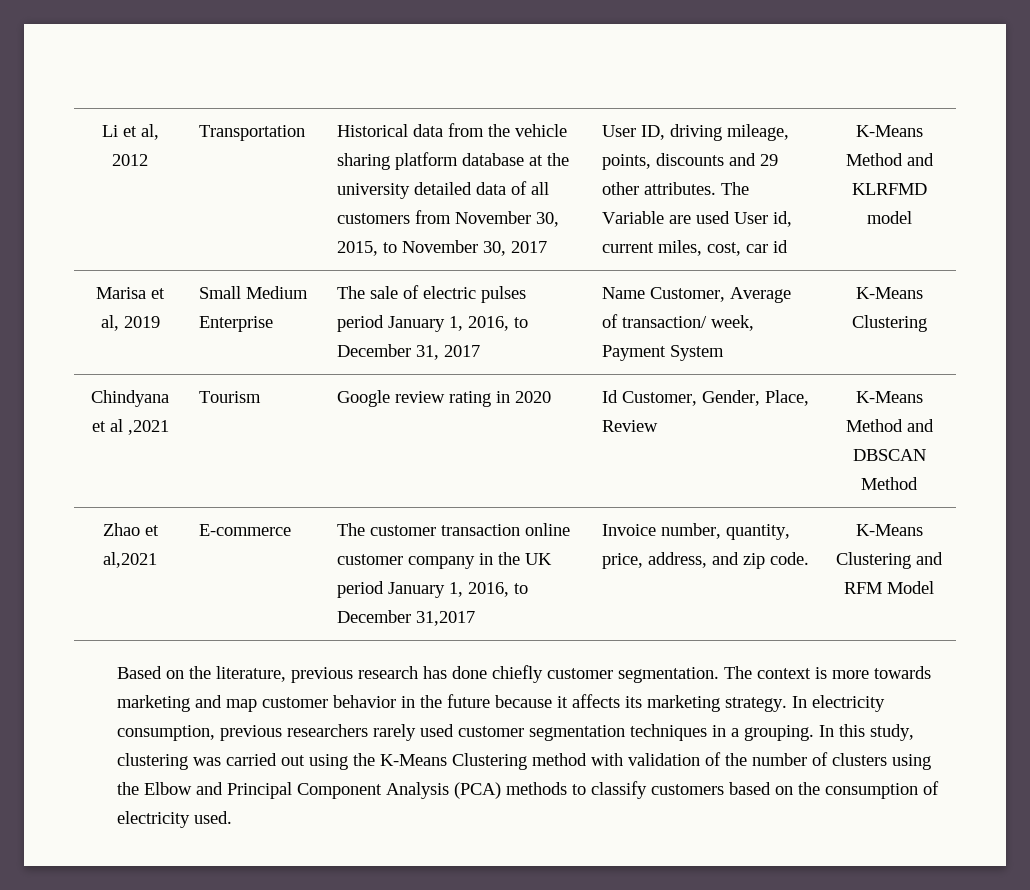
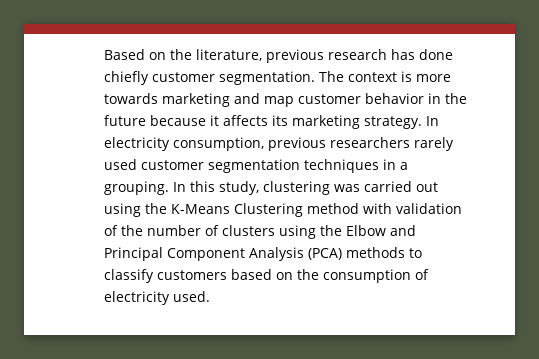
- Li et al, 2012 | Transportation | Historical data from the vehicle sharing platform database at the university detailed data of all customers from November 30, 2015, to November 30, 2017 | User ID, driving mileage, points, discounts and 29 other attributes. The Variable are used User id, current miles, cost, car id | K-Means Method and KLRFMD model
- Marisa et al, 2019 | Small Medium Enterprise | The sale of electric pulses period January 1, 2016, to December 31, 2017 | Name Customer, Average of transaction/ week, Payment System | K-Means Clustering
- Chindyana et al ,2021 | Tourism | Google review rating in 2020 | Id Customer, Gender, Place, Review | K-Means Method and DBSCAN Method
- Zhao et al,2021 | E-commerce | The customer transaction online customer company in the UK period January 1, 2016, to December 31,2017 | Invoice number, quantity, price, address, and zip code. | K-Means Clustering and RFM Model

